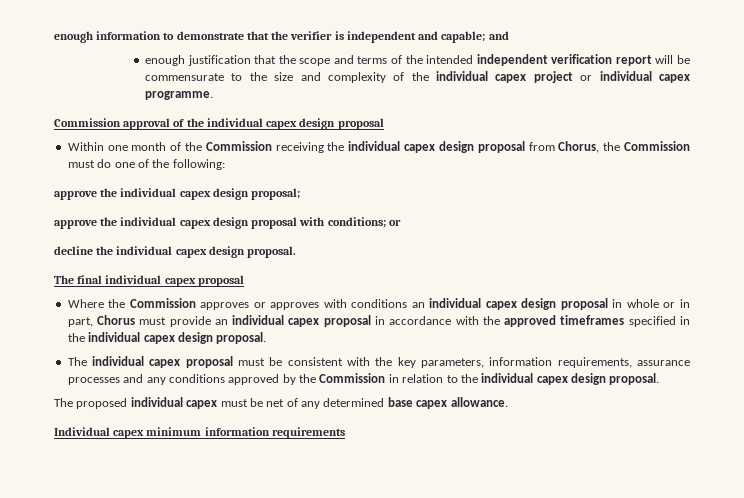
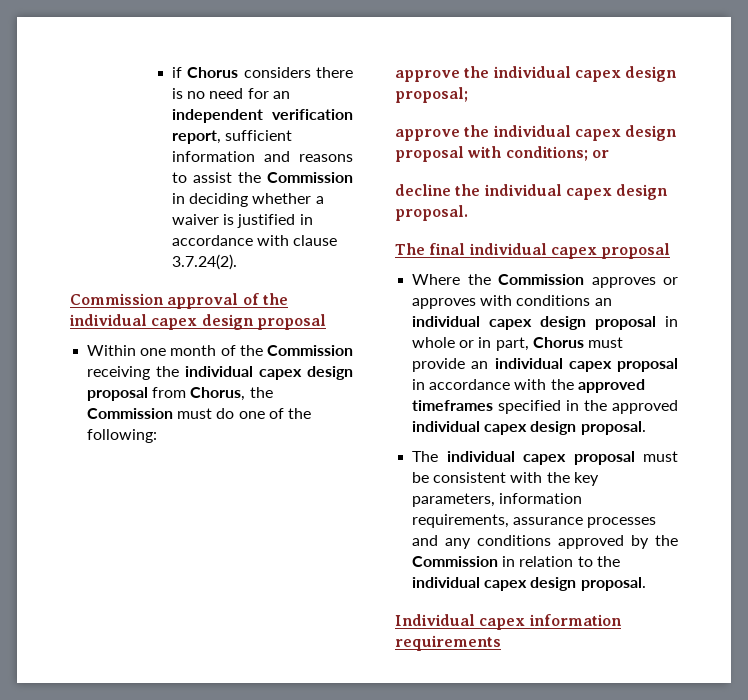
- enough information to demonstrate that the verifier is independent and capable; and
- enough justification that the scope and terms of the intended independent verification report will be commensurate to the size and complexity of the individual capex project or individual capex programme.
+ if Chorus considers there is no need for an independent verification report, sufficient information and reasons to assist the Commission in deciding whether a waiver is justified in accordance with clause 3.7.24(2).
- Where the Commission approves or approves with conditions an individual capex design proposal in whole or in part, Chorus must provide an individual capex proposal in accordance with the approved timeframes specified in the individual capex design proposal.
+ Where the Commission approves or approves with conditions an individual capex design proposal in whole or in part, Chorus must provide an individual capex proposal in accordance with the approved timeframes specified in the approved individual capex design proposal.
- The proposed individual capex must be net of any determined base capex allowance.
- Individual capex minimum information requirements
+ Individual capex information requirements

